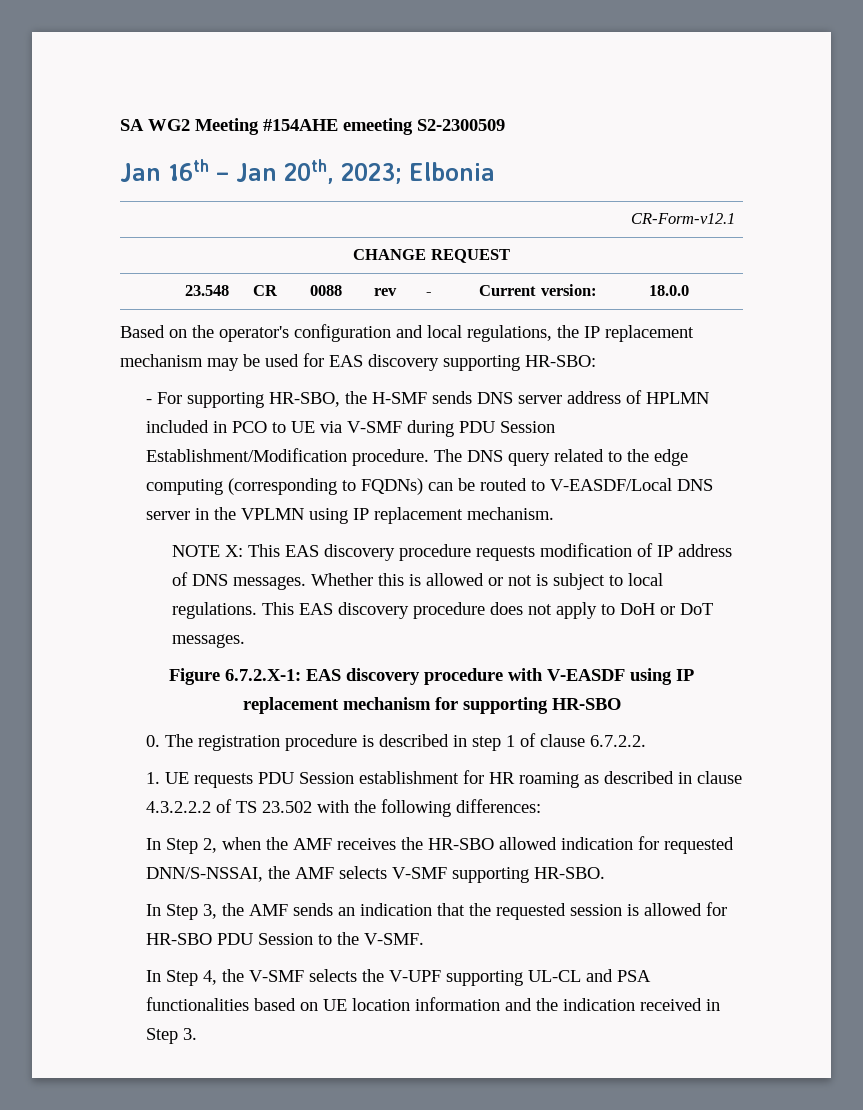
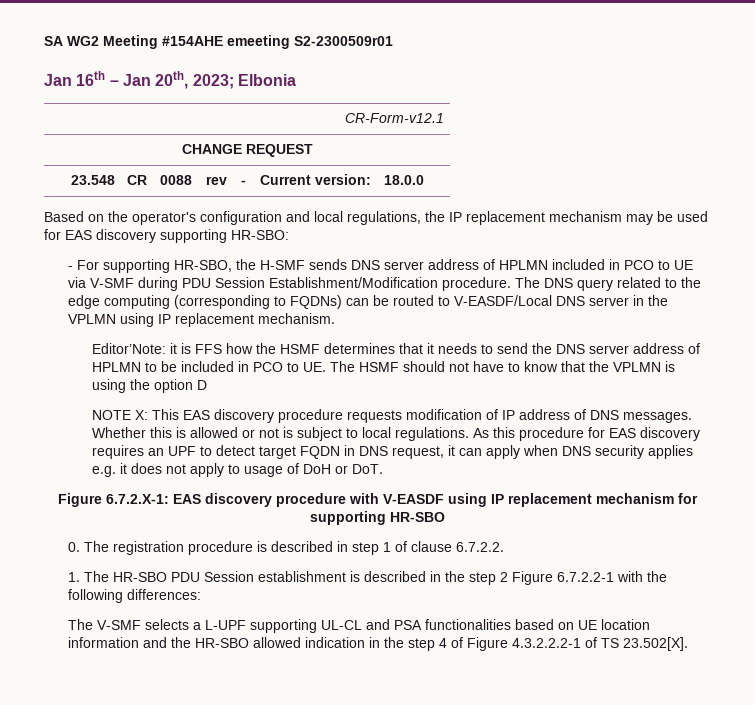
- SA WG2 Meeting #154AHE emeeting S2-2300509
+ SA WG2 Meeting #154AHE emeeting S2-2300509r01
+ Editor’Note: it is FFS how the HSMF determines that it needs to send the DNS server address of HPLMN to be included in PCO to UE. The HSMF should not have to know that the VPLMN is using the option D
- This EAS discovery procedure does not apply to DoH or DoT messages.
+ As this procedure for EAS discovery requires an UPF to detect target FQDN in DNS request, it can apply when DNS security applies e.g. it does not apply to usage of DoH or DoT.
- 1. UE requests PDU Session establishment for HR roaming as described in clause 4.3.2.2.2 of TS 23.502 with the following differences:
- In Step 2, when the AMF receives the HR-SBO allowed indication for requested DNN/S-NSSAI, the AMF selects V-SMF supporting HR-SBO.
- In Step 3, the AMF sends an indication that the requested session is allowed for HR-SBO PDU Session to the V-SMF.
- In Step 4, the V-SMF selects the V-UPF supporting UL-CL and PSA functionalities based on UE location information and the indication received in Step 3.
+ 1. The HR-SBO PDU Session establishment is described in the step 2 Figure 6.7.2.2-1 with the following differences:
+ The V-SMF selects a L-UPF supporting UL-CL and PSA functionalities based on UE location information and the HR-SBO allowed indication in the step 4 of Figure 4.3.2.2.2-1 of TS 23.502[X].

